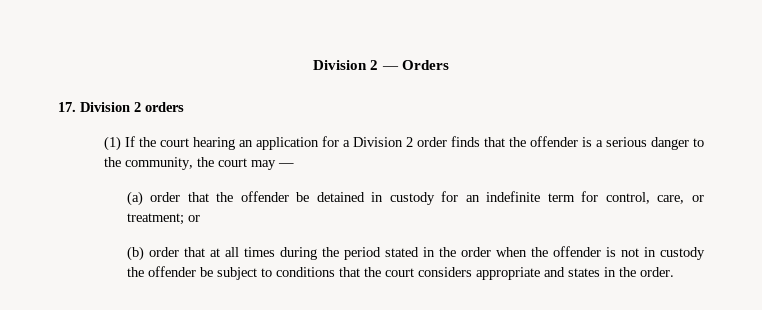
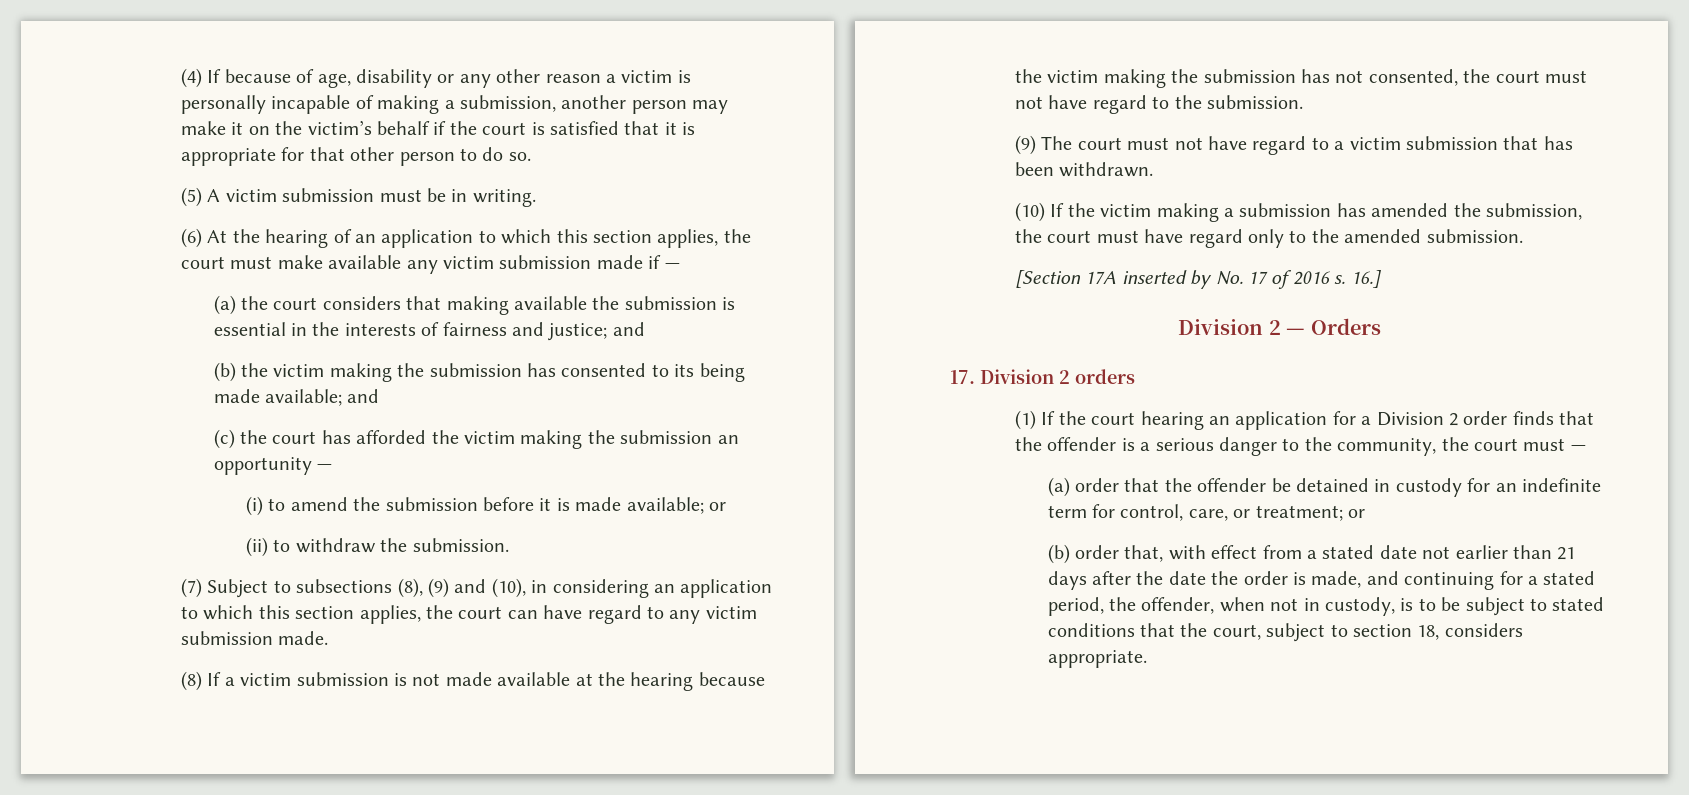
+ (4) If because of age, disability or any other reason a victim is personally incapable of making a submission, another person may make it on the victim’s behalf if the court is satisfied that it is appropriate for that other person to do so.
+ (5) A victim submission must be in writing.
+ (6) At the hearing of an application to which this section applies, the court must make available any victim submission made if —
+ (a) the court considers that making available the submission is essential in the interests of fairness and justice; and
+ (b) the victim making the submission has consented to its being made available; and
+ (c) the court has afforded the victim making the submission an opportunity —
+ (i) to amend the submission before it is made available; or
+ (ii) to withdraw the submission.
+ (7) Subject to subsections (8), (9) and (10), in considering an application to which this section applies, the court can have regard to any victim submission made.
+ (8) If a victim submission is not made available at the hearing because the victim making the submission has not consented, the court must not have regard to the submission.
+ (9) The court must not have regard to a victim submission that has been withdrawn.
+ (10) If the victim making a submission has amended the submission, the court must have regard only to the amended submission.
+ [Section 17A inserted by No. 17 of 2016 s. 16.]
- (1) If the court hearing an application for a Division 2 order finds that the offender is a serious danger to the community, the court may —
+ (1) If the court hearing an application for a Division 2 order finds that the offender is a serious danger to the community, the court must —
- (b) order that at all times during the period stated in the order when the offender is not in custody the offender be subject to conditions that the court considers appropriate and states in the order.
+ (b) order that, with effect from a stated date not earlier than 21 days after the date the order is made, and continuing for a stated period, the offender, when not in custody, is to be subject to stated conditions that the court, subject to section 18, considers appropriate.

